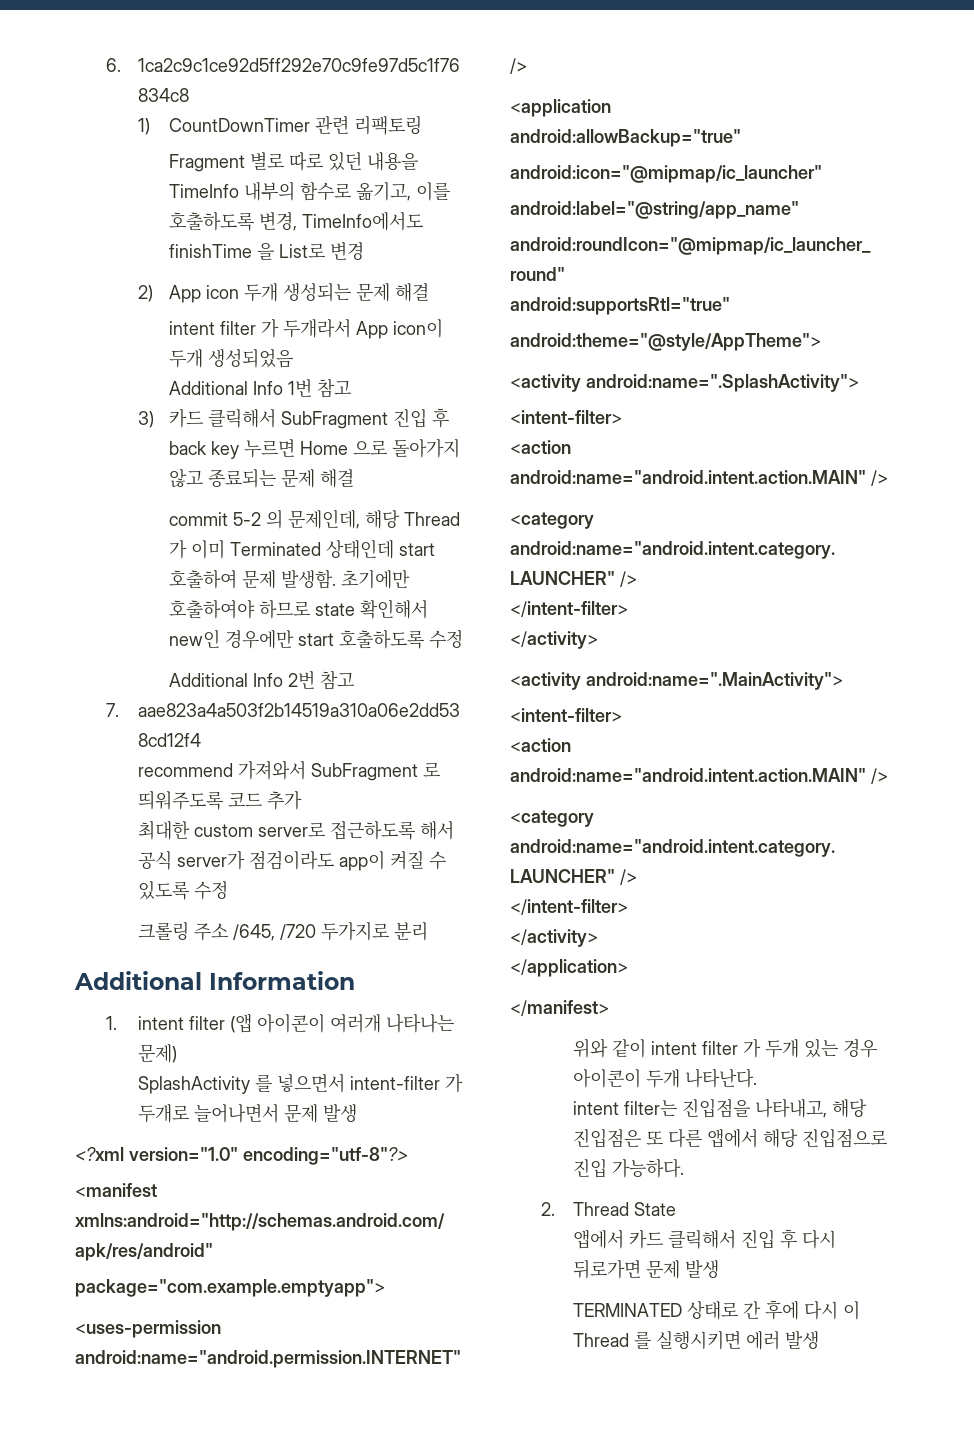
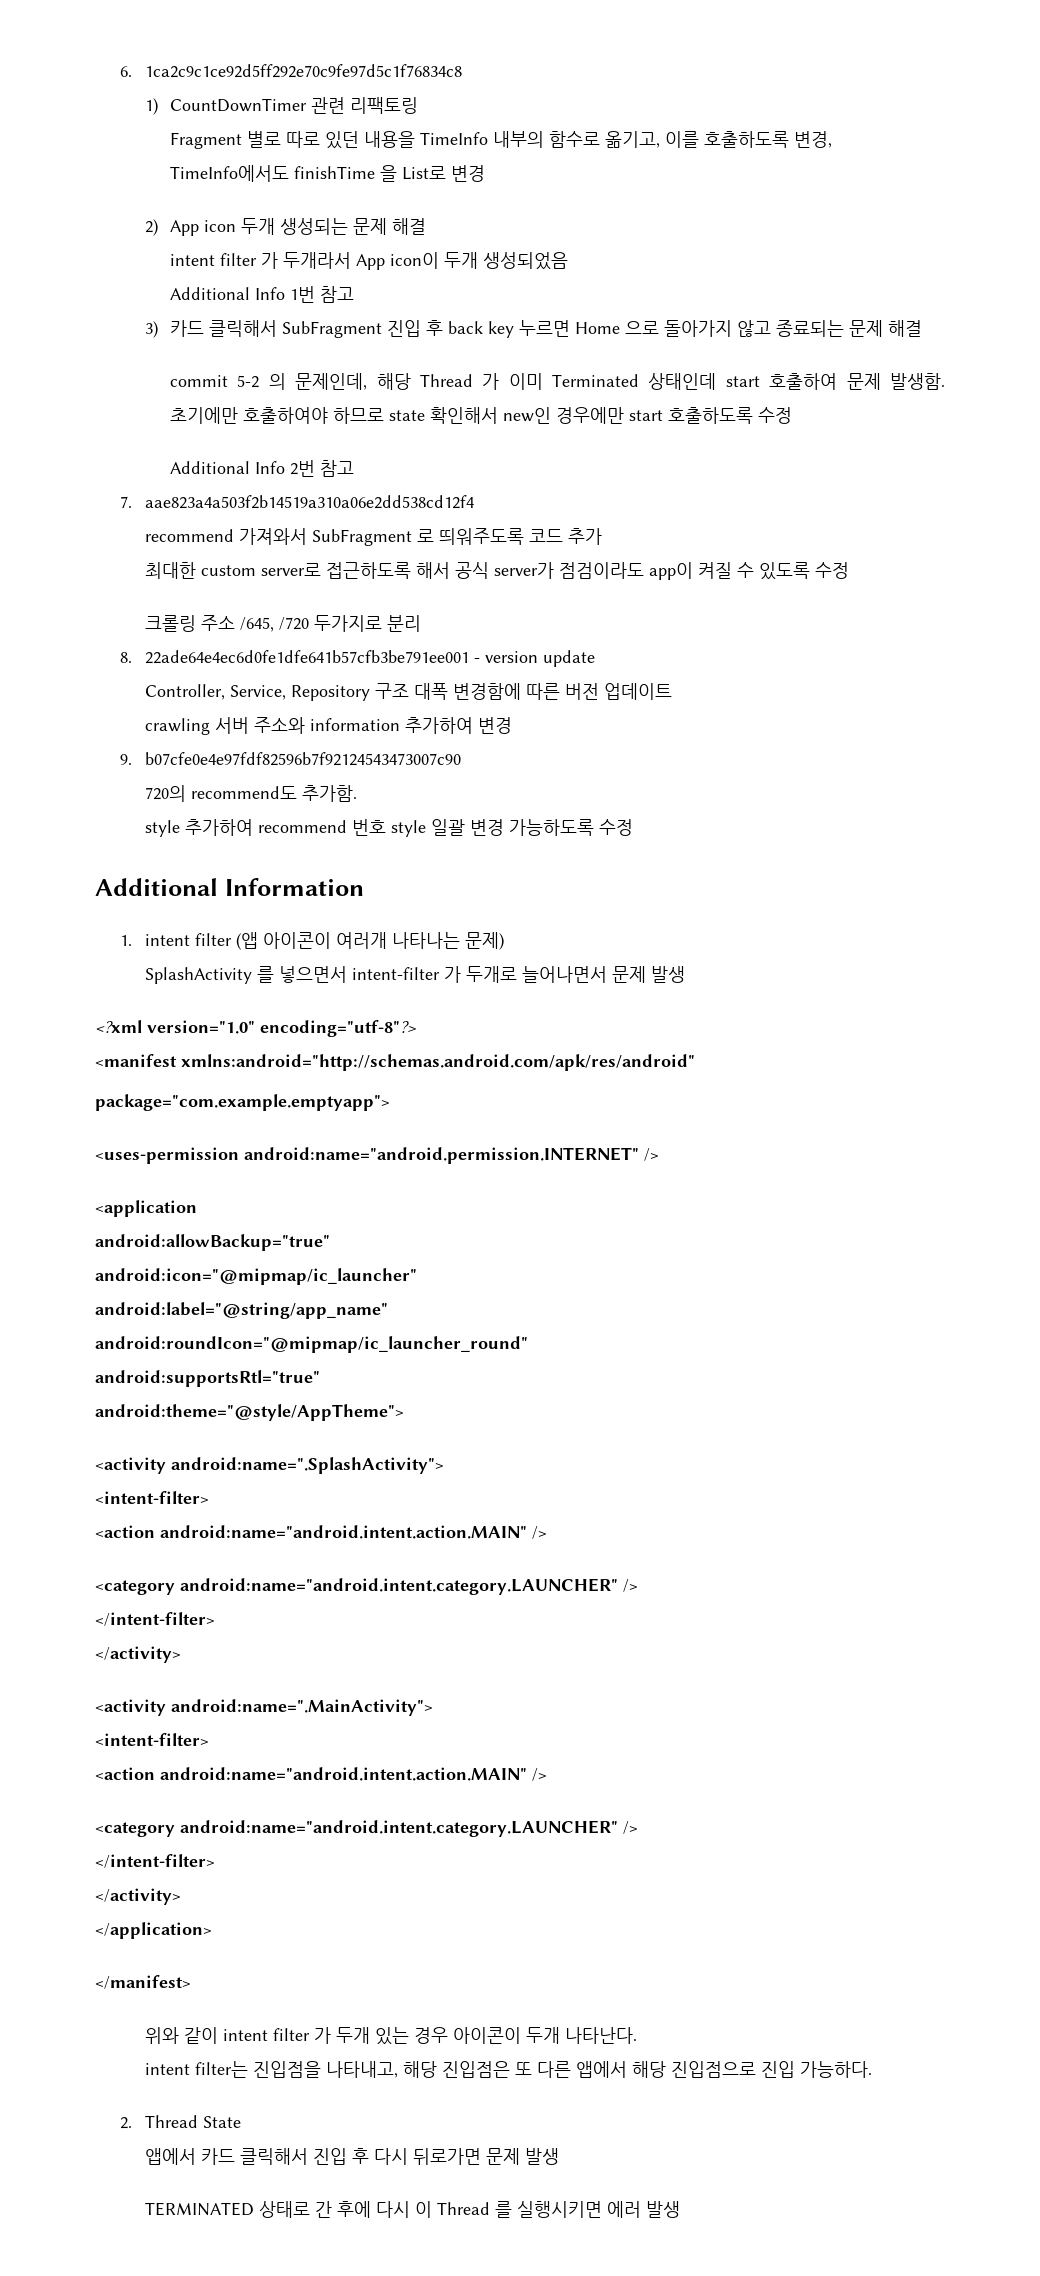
+ 8. 22ade64e4ec6d0fe1dfe641b57cfb3be791ee001 - version update
+ Controller, Service, Repository 구조 대폭 변경함에 따른 버전 업데이트
+ crawling 서버 주소와 information 추가하여 변경
+ 9. b07cfe0e4e97fdf82596b7f92124543473007c90
+ 720의 recommend도 추가함.
+ style 추가하여 recommend 번호 style 일괄 변경 가능하도록 수정

